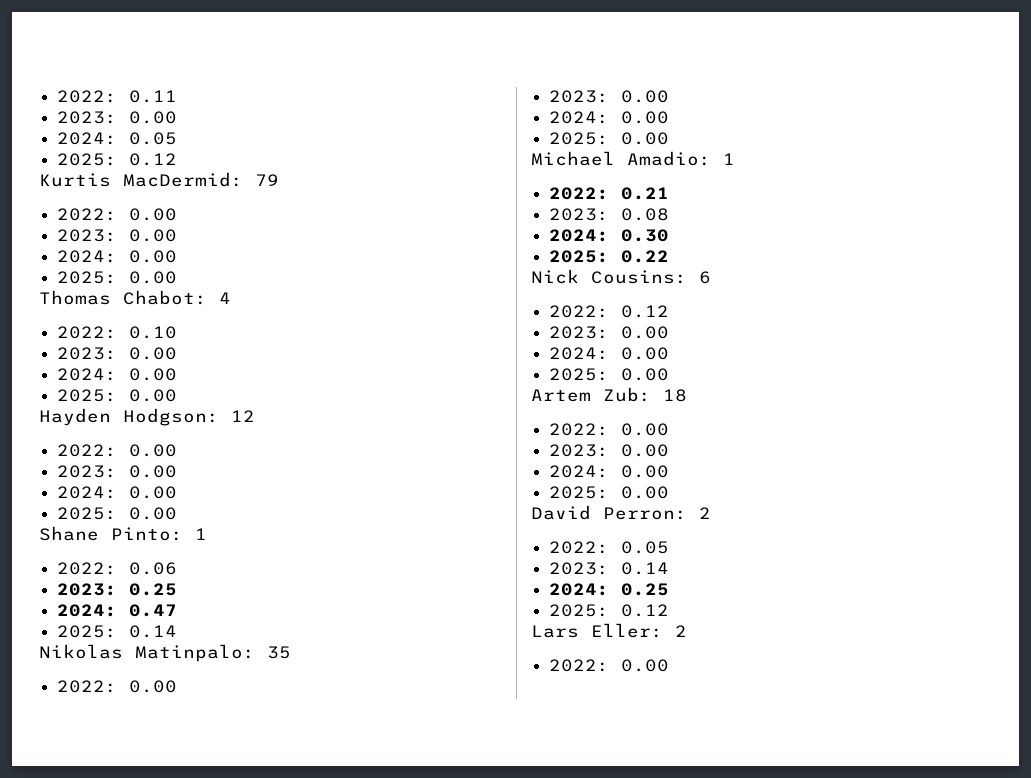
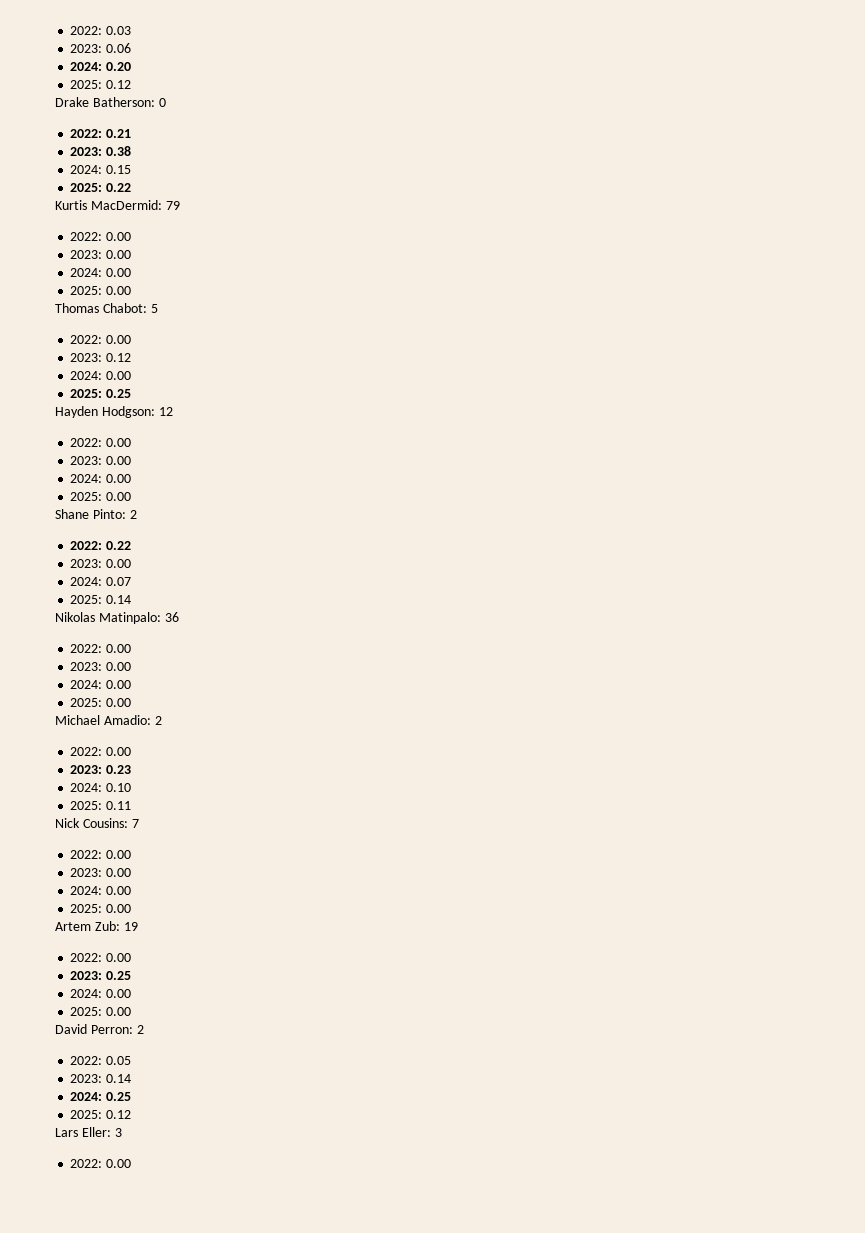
- 2022: 0.11
- 2023: 0.00
- 2024: 0.05
+ 2022: 0.03
+ 2023: 0.06
+ 2024: 0.20
  2025: 0.12
+ Drake Batherson: 0
+ 2022: 0.21
+ 2023: 0.38
+ 2024: 0.15
+ 2025: 0.22
- Thomas Chabot: 4
- 2022: 0.10
- 2023: 0.00
+ Thomas Chabot: 5
+ 2022: 0.00
+ 2023: 0.12
  2024: 0.00
- 2025: 0.00
+ 2025: 0.25
- Shane Pinto: 1
- 2022: 0.06
- 2023: 0.25
- 2024: 0.47
+ Shane Pinto: 2
+ 2022: 0.22
+ 2023: 0.00
+ 2024: 0.07
- Nikolas Matinpalo: 35
+ Nikolas Matinpalo: 36
- Michael Amadio: 1
- 2022: 0.21
- 2023: 0.08
- 2024: 0.30
- 2025: 0.22
+ Michael Amadio: 2
+ 2022: 0.00
+ 2023: 0.23
+ 2024: 0.10
+ 2025: 0.11
- Nick Cousins: 6
- 2022: 0.12
+ Nick Cousins: 7
+ 2022: 0.00
- Artem Zub: 18
+ Artem Zub: 19
  2022: 0.00
- 2023: 0.00
+ 2023: 0.25
- Lars Eller: 2
+ Lars Eller: 3

